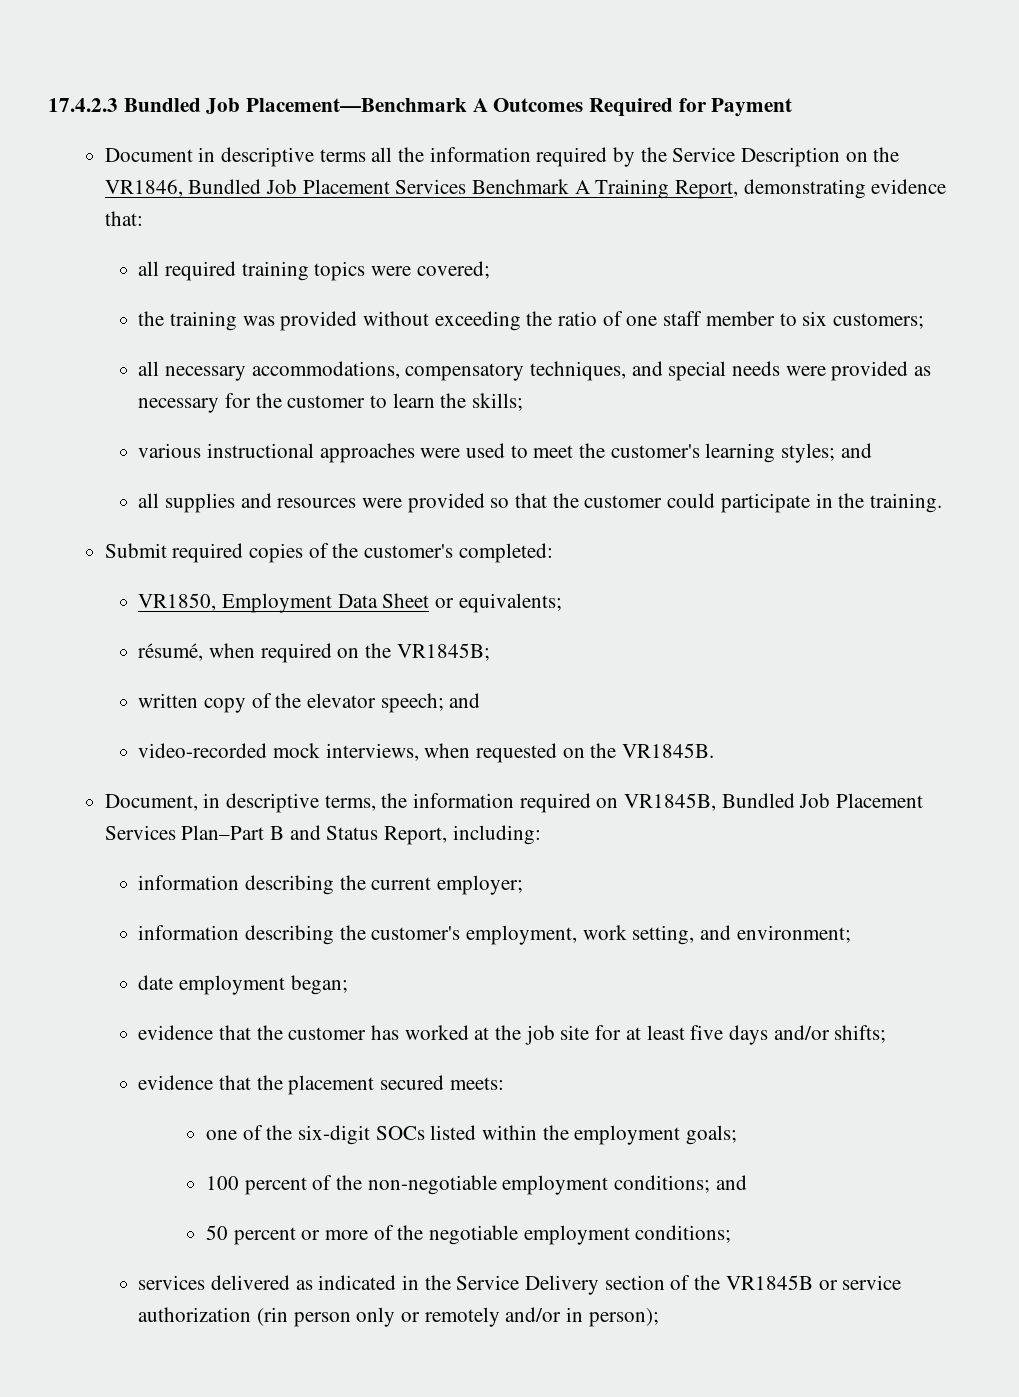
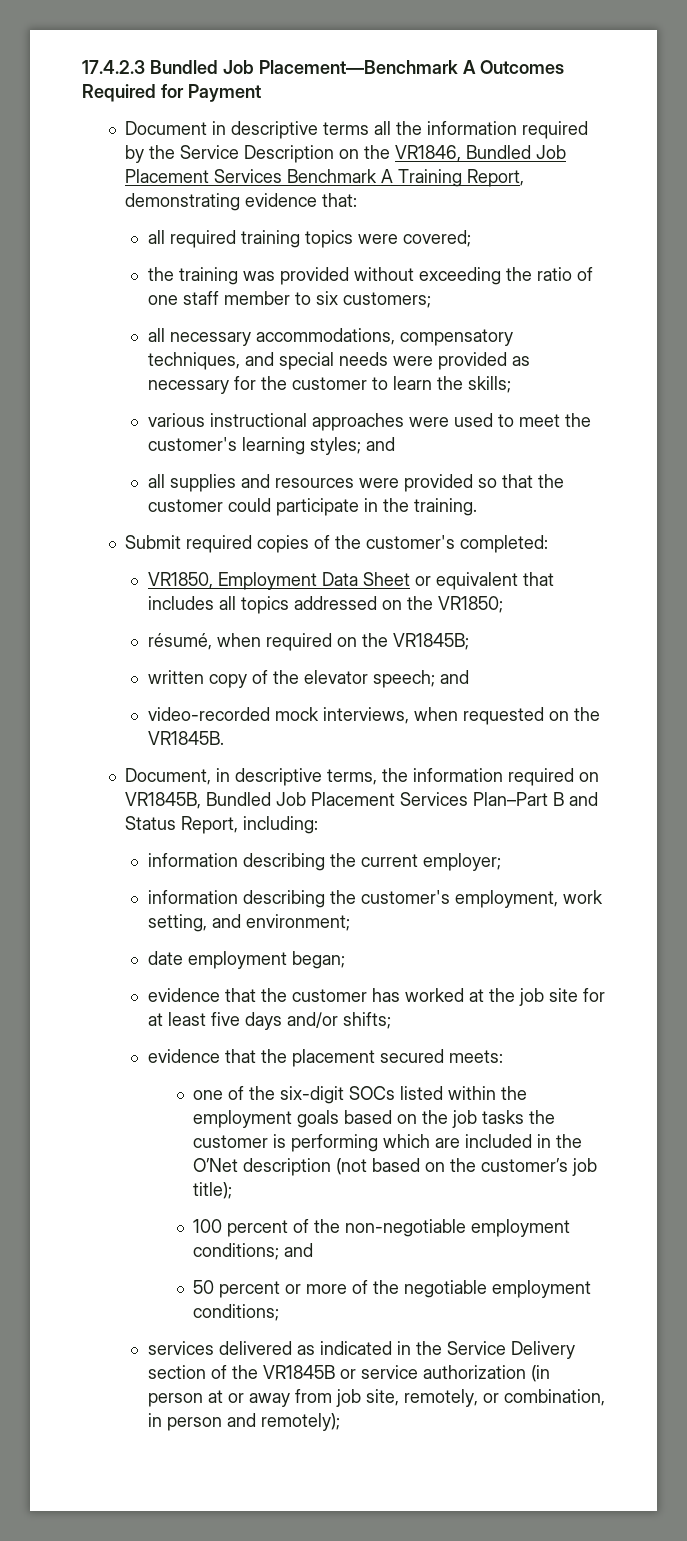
- VR1850, Employment Data Sheet or equivalents;
+ VR1850, Employment Data Sheet or equivalent that includes all topics addressed on the VR1850;
- one of the six-digit SOCs listed within the employment goals;
+ one of the six-digit SOCs listed within the employment goals based on the job tasks the customer is performing which are included in the O’Net description (not based on the customer’s job title);
- services delivered as indicated in the Service Delivery section of the VR1845B or service authorization (rin person only or remotely and/or in person);
+ services delivered as indicated in the Service Delivery section of the VR1845B or service authorization (in person at or away from job site, remotely, or combination, in person and remotely);

